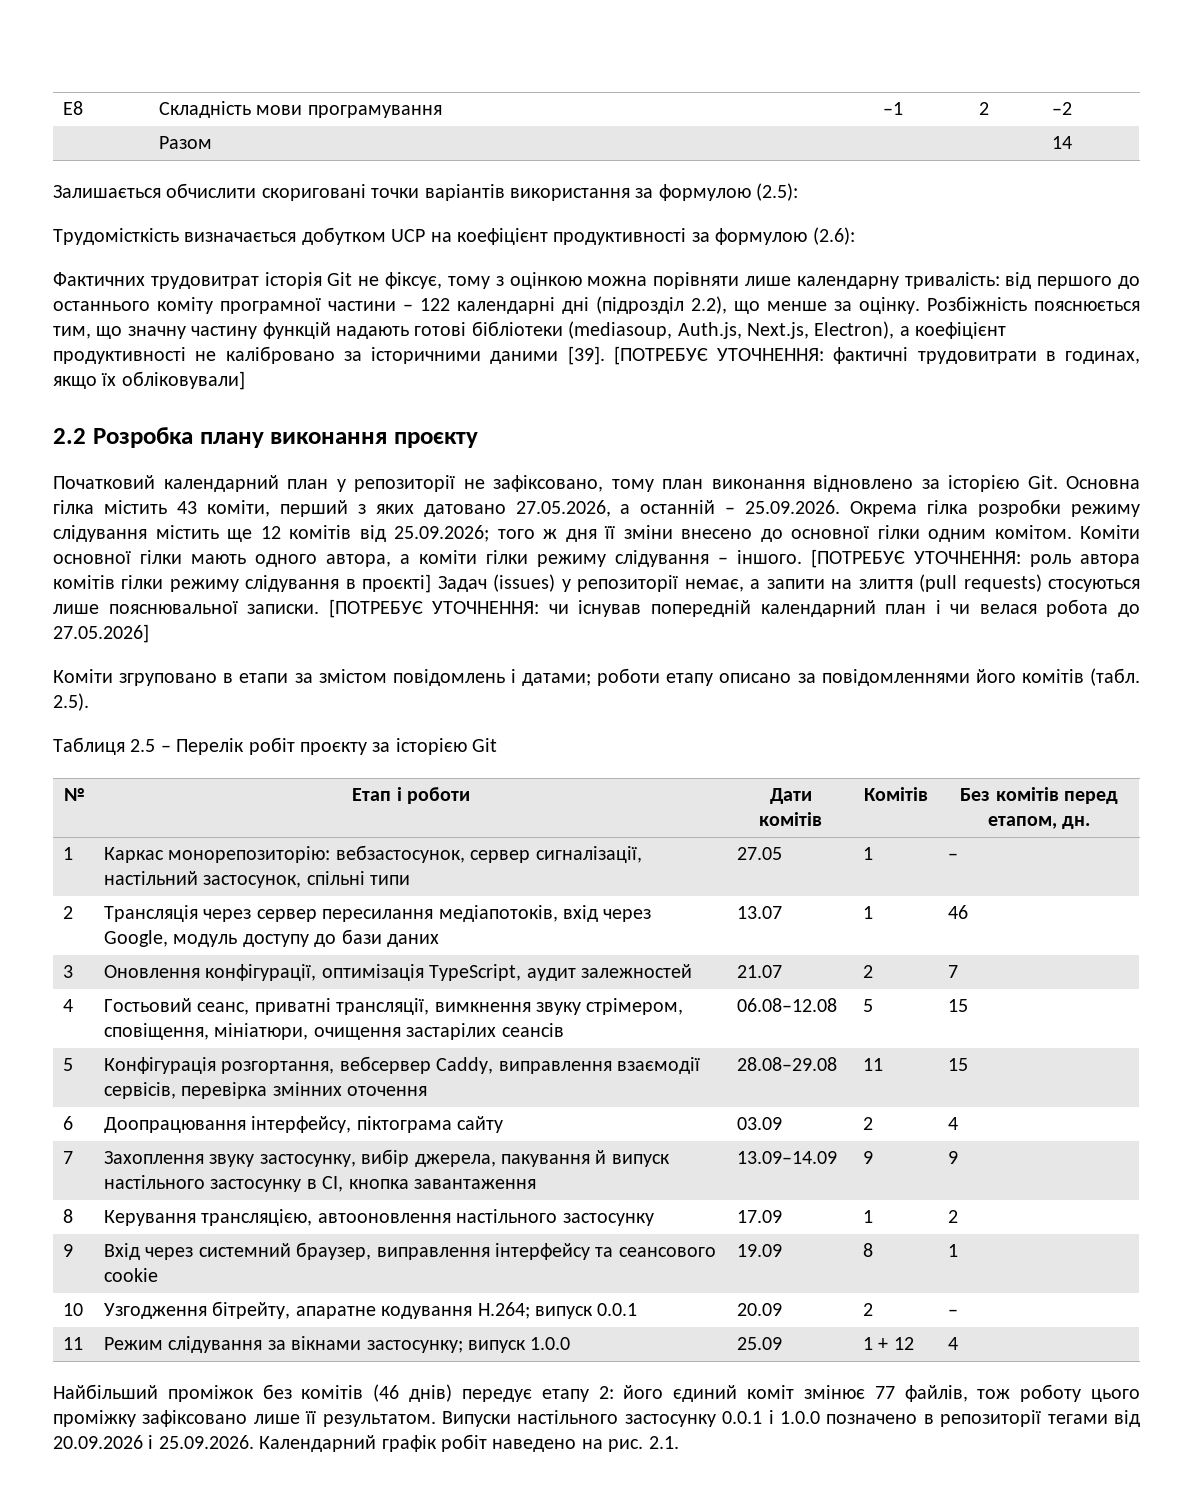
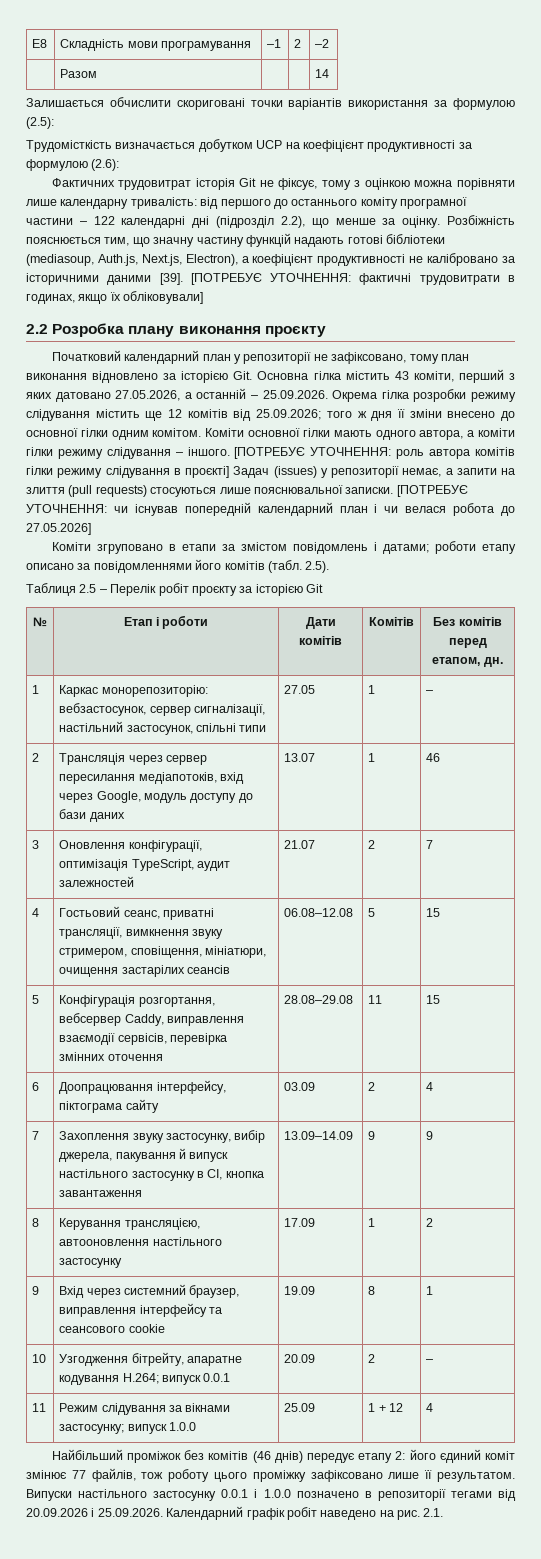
- 4 | Гостьовий сеанс, приватні трансляції, вимкнення звуку стрімером, сповіщення, мініатюри, очищення застарілих сеансів | 06.08–12.08 | 5 | 15
+ 4 | Гостьовий сеанс, приватні трансляції, вимкнення звуку стримером, сповіщення, мініатюри, очищення застарілих сеансів | 06.08–12.08 | 5 | 15

